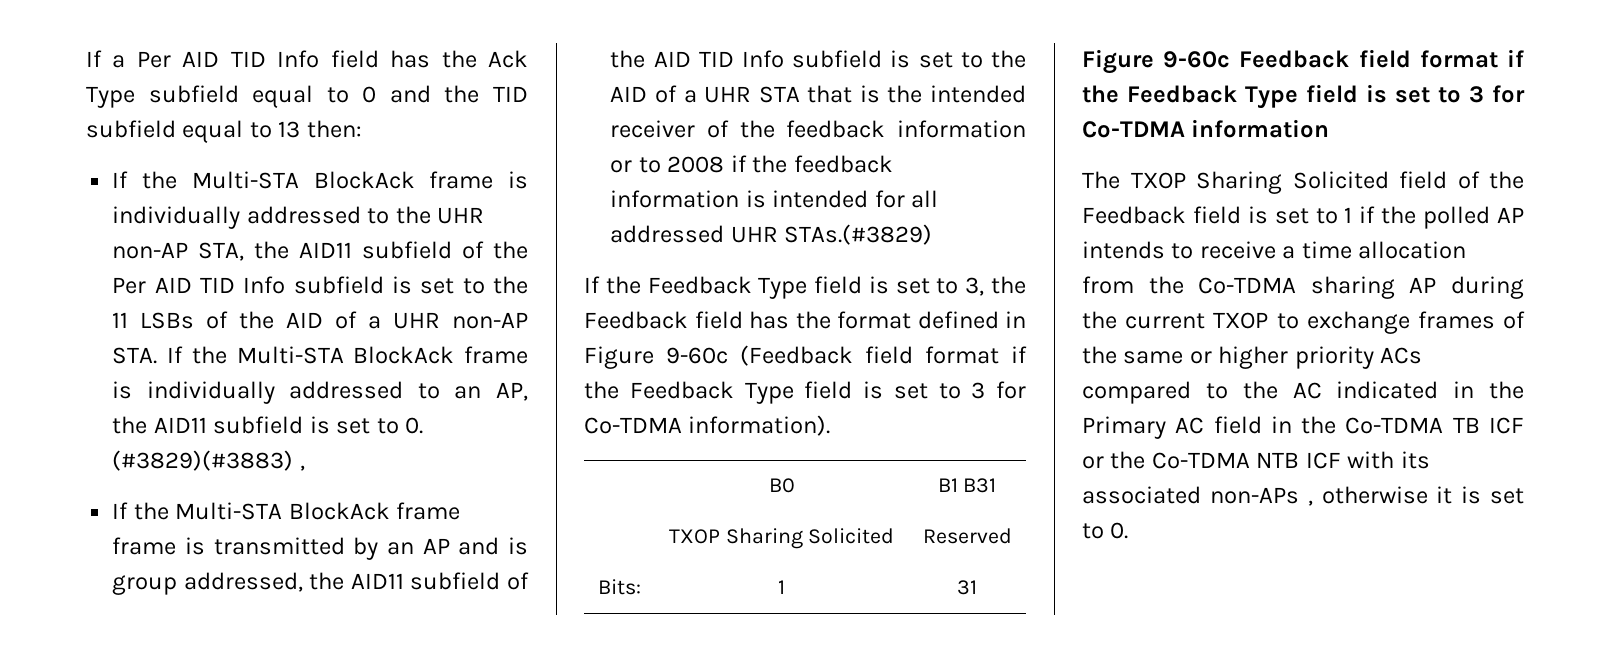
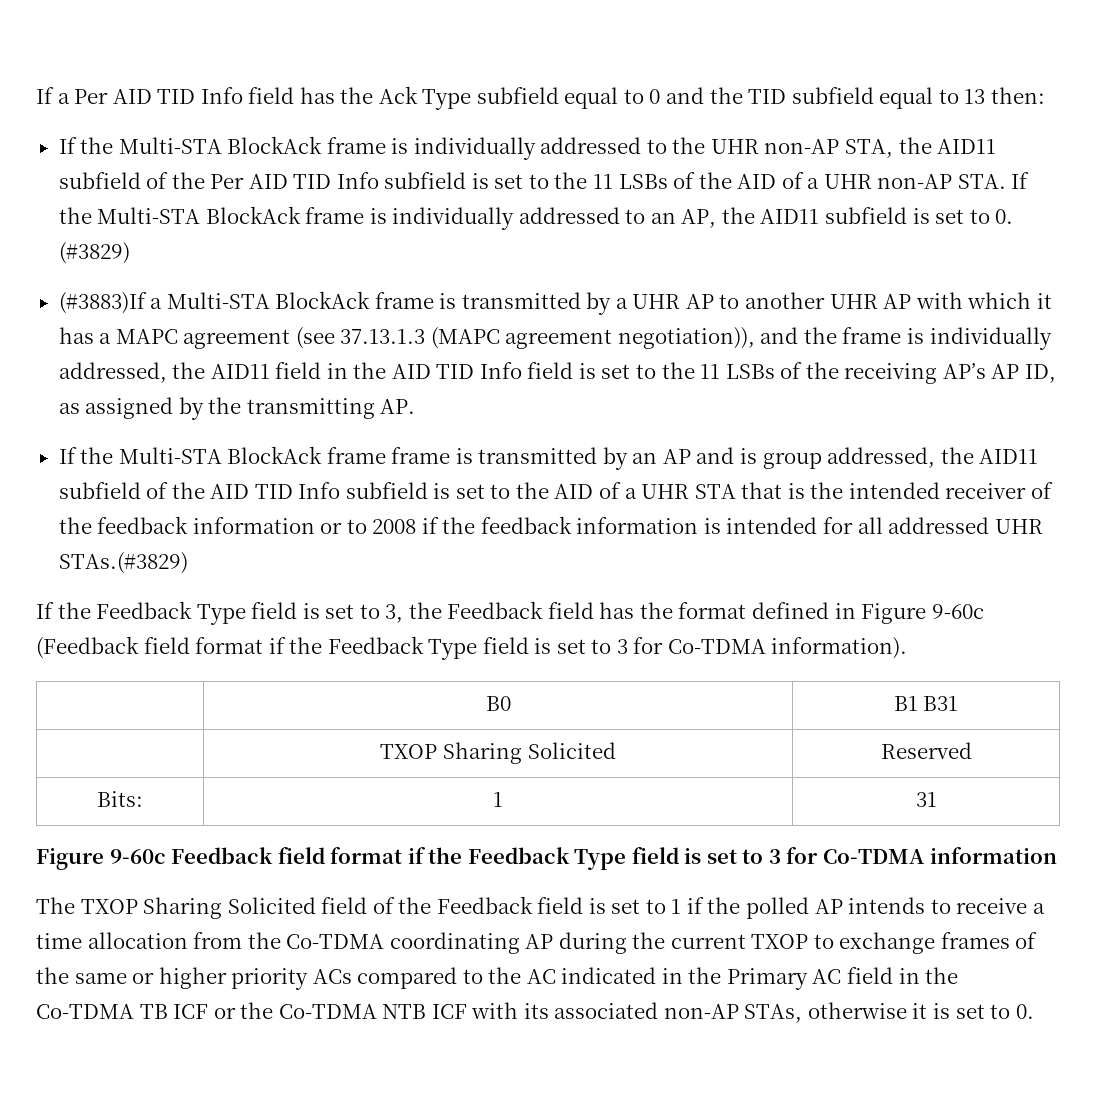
- If the Multi-STA BlockAck frame is individually addressed to the UHR non-AP STA, the AID11 subfield of the Per AID TID Info subfield is set to the 11 LSBs of the AID of a UHR non-AP STA. If the Multi-STA BlockAck frame is individually addressed to an AP, the AID11 subfield is set to 0. (#3829)(#3883) ,
+ If the Multi-STA BlockAck frame is individually addressed to the UHR non-AP STA, the AID11 subfield of the Per AID TID Info subfield is set to the 11 LSBs of the AID of a UHR non-AP STA. If the Multi-STA BlockAck frame is individually addressed to an AP, the AID11 subfield is set to 0. (#3829)
+ (#3883)If a Multi-STA BlockAck frame is transmitted by a UHR AP to another UHR AP with which it has a MAPC agreement (see 37.13.1.3 (MAPC agreement negotiation)), and the frame is individually addressed, the AID11 field in the AID TID Info field is set to the 11 LSBs of the receiving AP’s AP ID, as assigned by the transmitting AP.
- The TXOP Sharing Solicited field of the Feedback field is set to 1 if the polled AP intends to receive a time allocation from the Co-TDMA sharing AP during the current TXOP to exchange frames of the same or higher priority ACs compared to the AC indicated in the Primary AC field in the Co-TDMA TB ICF or the Co-TDMA NTB ICF with its associated non-APs , otherwise it is set to 0.
+ The TXOP Sharing Solicited field of the Feedback field is set to 1 if the polled AP intends to receive a time allocation from the Co-TDMA coordinating AP during the current TXOP to exchange frames of the same or higher priority ACs compared to the AC indicated in the Primary AC field in the Co-TDMA TB ICF or the Co-TDMA NTB ICF with its associated non-AP STAs, otherwise it is set to 0.

